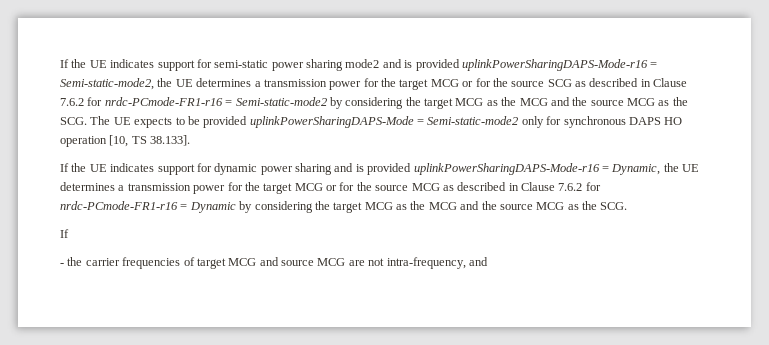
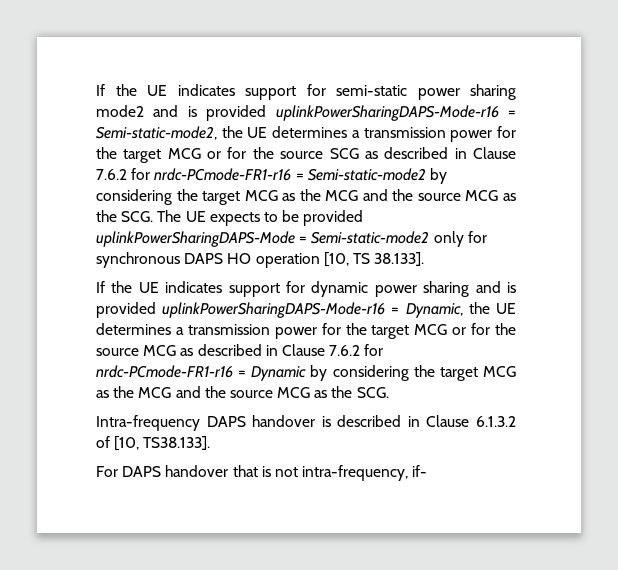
  If the UE indicates support for dynamic power sharing and is provided uplinkPowerSharingDAPS-Mode-r16 = Dynamic, the UE determines a transmission power for the target MCG or for the source MCG as described in Clause 7.6.2 for nrdc-PCmode-FR1-r16 = Dynamic by considering the target MCG as the MCG and the source MCG as the SCG.
- If
- - the carrier frequencies of target MCG and source MCG are not intra-frequency, and
+ Intra-frequency DAPS handover is described in Clause 6.1.3.2 of [10, TS38.133].
+ For DAPS handover that is not intra-frequency, if-

